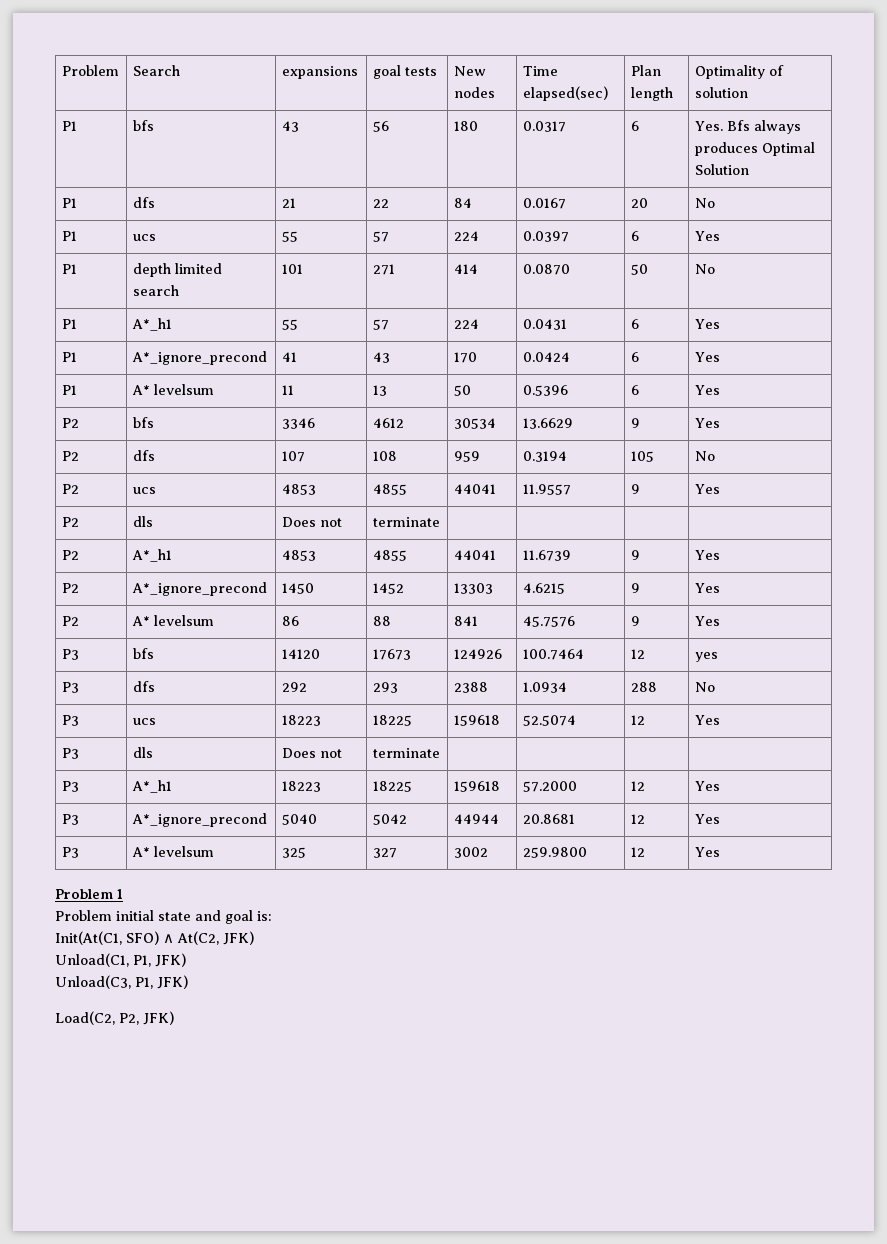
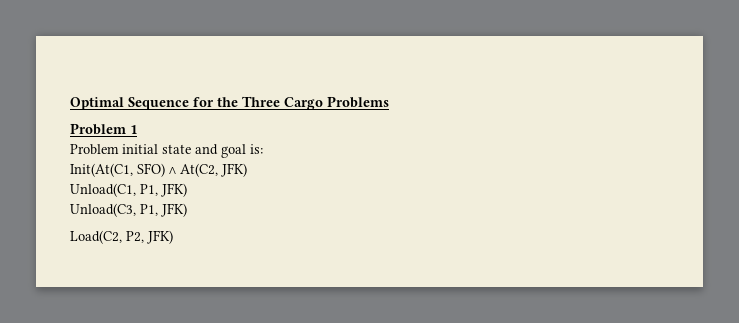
- Problem | Search | expansions | goal tests | New nodes | Time elapsed(sec) | Plan length | Optimality of solution
- P1 | bfs | 43 | 56 | 180 | 0.0317 | 6 | Yes. Bfs always produces Optimal Solution
- P1 | dfs | 21 | 22 | 84 | 0.0167 | 20 | No
- P1 | ucs | 55 | 57 | 224 | 0.0397 | 6 | Yes
- P1 | depth limited search | 101 | 271 | 414 | 0.0870 | 50 | No
- P1 | A*_h1 | 55 | 57 | 224 | 0.0431 | 6 | Yes
- P1 | A*_ignore_precond | 41 | 43 | 170 | 0.0424 | 6 | Yes
- P1 | A* levelsum | 11 | 13 | 50 | 0.5396 | 6 | Yes
- P2 | bfs | 3346 | 4612 | 30534 | 13.6629 | 9 | Yes
- P2 | dfs | 107 | 108 | 959 | 0.3194 | 105 | No
- P2 | ucs | 4853 | 4855 | 44041 | 11.9557 | 9 | Yes
- P2 | dls | Does not | terminate | | | |
- P2 | A*_h1 | 4853 | 4855 | 44041 | 11.6739 | 9 | Yes
- P2 | A*_ignore_precond | 1450 | 1452 | 13303 | 4.6215 | 9 | Yes
- P2 | A* levelsum | 86 | 88 | 841 | 45.7576 | 9 | Yes
- P3 | bfs | 14120 | 17673 | 124926 | 100.7464 | 12 | yes
- P3 | dfs | 292 | 293 | 2388 | 1.0934 | 288 | No
- P3 | ucs | 18223 | 18225 | 159618 | 52.5074 | 12 | Yes
- P3 | dls | Does not | terminate | | | |
- P3 | A*_h1 | 18223 | 18225 | 159618 | 57.2000 | 12 | Yes
- P3 | A*_ignore_precond | 5040 | 5042 | 44944 | 20.8681 | 12 | Yes
- P3 | A* levelsum | 325 | 327 | 3002 | 259.9800 | 12 | Yes
+ Optimal Sequence for the Three Cargo Problems

